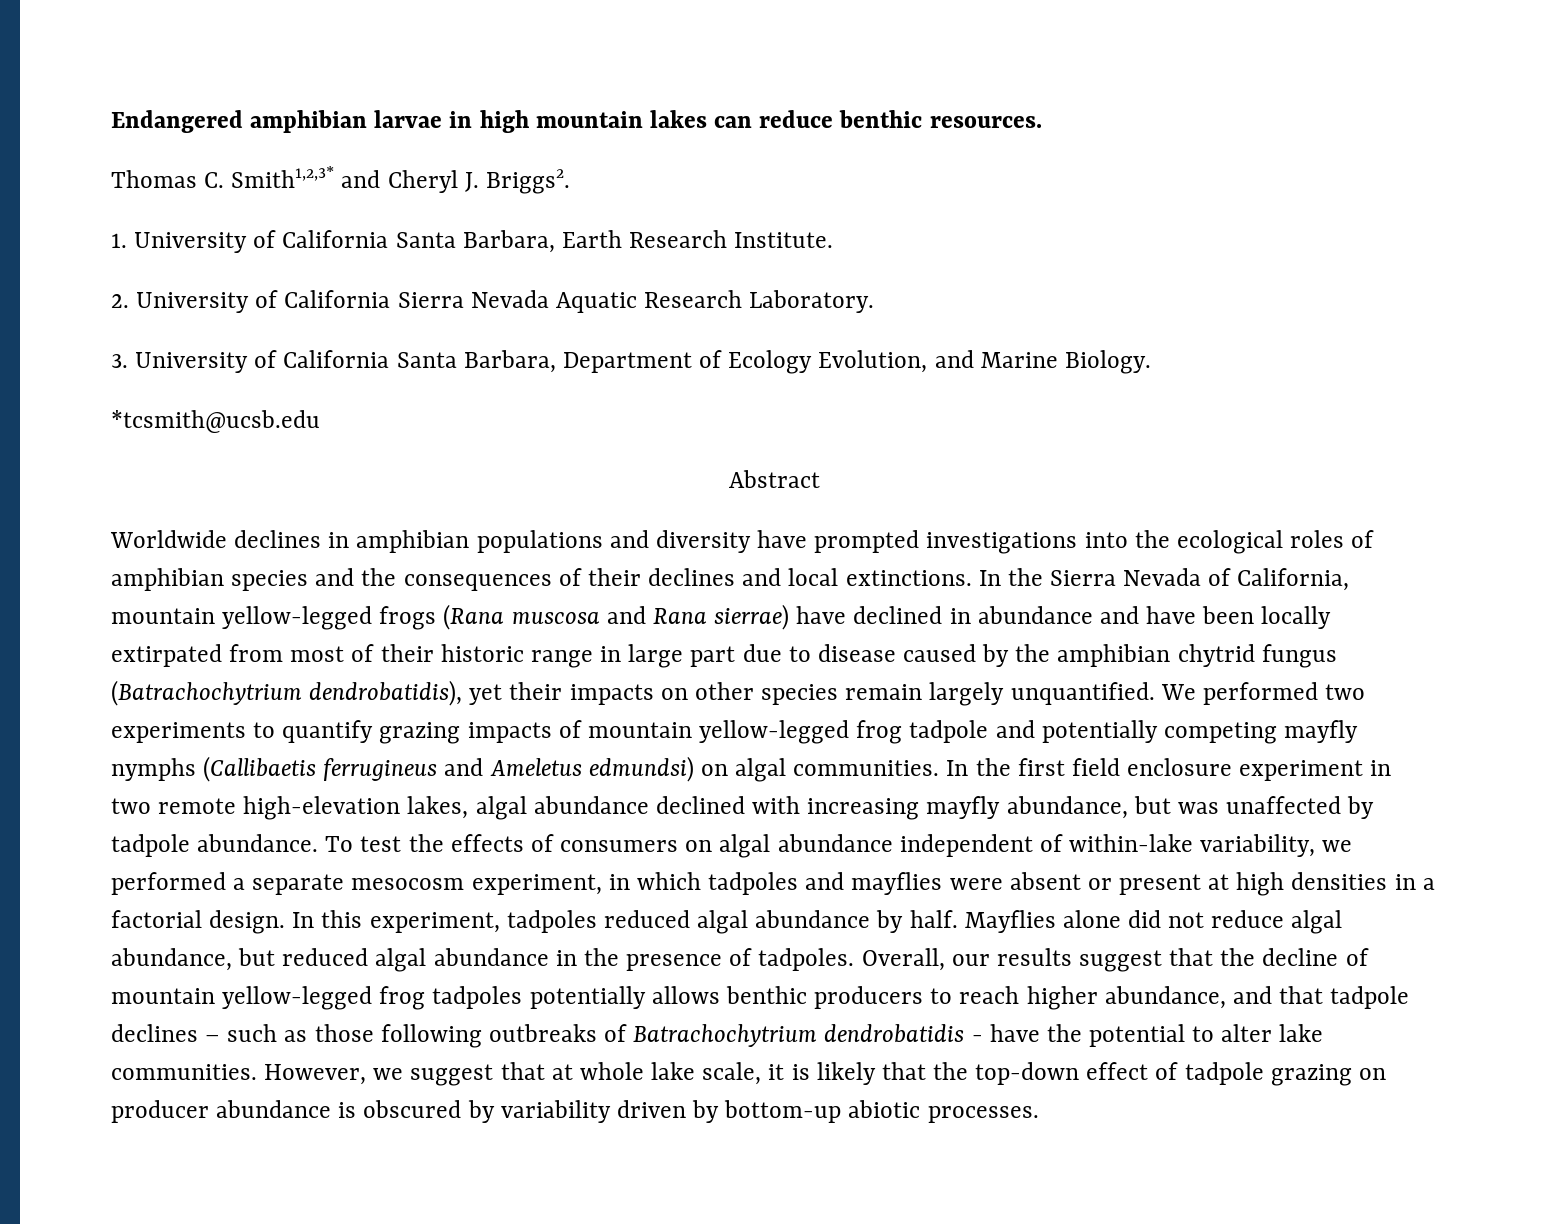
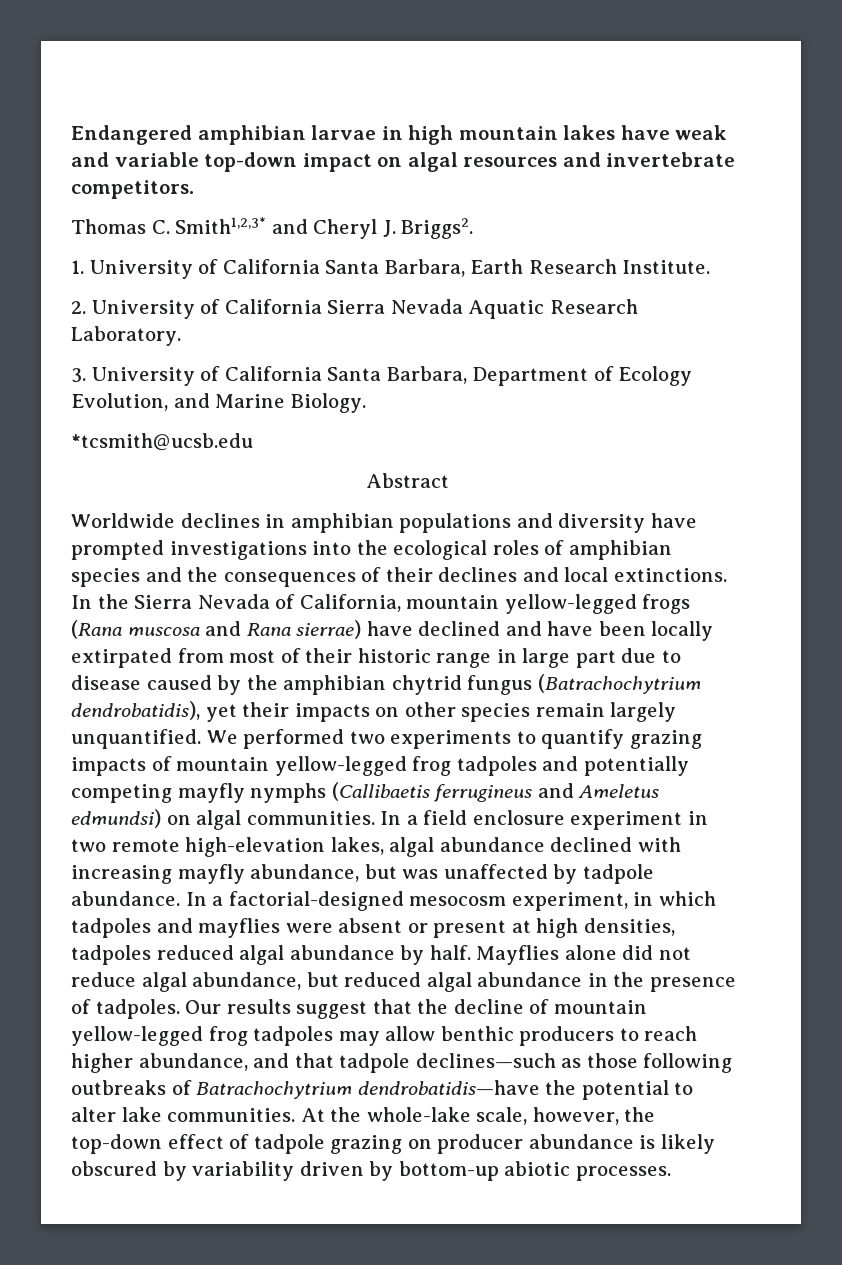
- Endangered amphibian larvae in high mountain lakes can reduce benthic resources.
+ Endangered amphibian larvae in high mountain lakes have weak and variable top-down impact on algal resources and invertebrate competitors.
- In the Sierra Nevada of California, mountain yellow-legged frogs (Rana muscosa and Rana sierrae) have declined in abundance and have been locally extirpated from most of their historic range in large part due to disease caused by the amphibian chytrid fungus (Batrachochytrium dendrobatidis), yet their impacts on other species remain largely unquantified.
+ In the Sierra Nevada of California, mountain yellow-legged frogs (Rana muscosa and Rana sierrae) have declined and have been locally extirpated from most of their historic range in large part due to disease caused by the amphibian chytrid fungus (Batrachochytrium dendrobatidis), yet their impacts on other species remain largely unquantified.
- We performed two experiments to quantify grazing impacts of mountain yellow-legged frog tadpole and potentially competing mayfly nymphs (Callibaetis ferrugineus and Ameletus edmundsi) on algal communities.
+ We performed two experiments to quantify grazing impacts of mountain yellow-legged frog tadpoles and potentially competing mayfly nymphs (Callibaetis ferrugineus and Ameletus edmundsi) on algal communities.
- In the first field enclosure experiment in two remote high-elevation lakes, algal abundance declined with increasing mayfly abundance, but was unaffected by tadpole abundance.
+ In a field enclosure experiment in two remote high-elevation lakes, algal abundance declined with increasing mayfly abundance, but was unaffected by tadpole abundance.
- To test the effects of consumers on algal abundance independent of within-lake variability, we performed a separate mesocosm experiment, in which tadpoles and mayflies were absent or present at high densities in a factorial design. In this experiment, tadpoles reduced algal abundance by half.
+ In a factorial-designed mesocosm experiment, in which tadpoles and mayflies were absent or present at high densities, tadpoles reduced algal abundance by half.
- Overall, our results suggest that the decline of mountain yellow-legged frog tadpoles potentially allows benthic producers to reach higher abundance, and that tadpole declines – such as those following outbreaks of Batrachochytrium dendrobatidis - have the potential to alter lake communities.
+ Our results suggest that the decline of mountain yellow-legged frog tadpoles may allow benthic producers to reach higher abundance, and that tadpole declines—such as those following outbreaks of Batrachochytrium dendrobatidis—have the potential to alter lake communities.
- However, we suggest that at whole lake scale, it is likely that the top-down effect of tadpole grazing on producer abundance is obscured by variability driven by bottom-up abiotic processes.
+ At the whole-lake scale, however, the top-down effect of tadpole grazing on producer abundance is likely obscured by variability driven by bottom-up abiotic processes.

